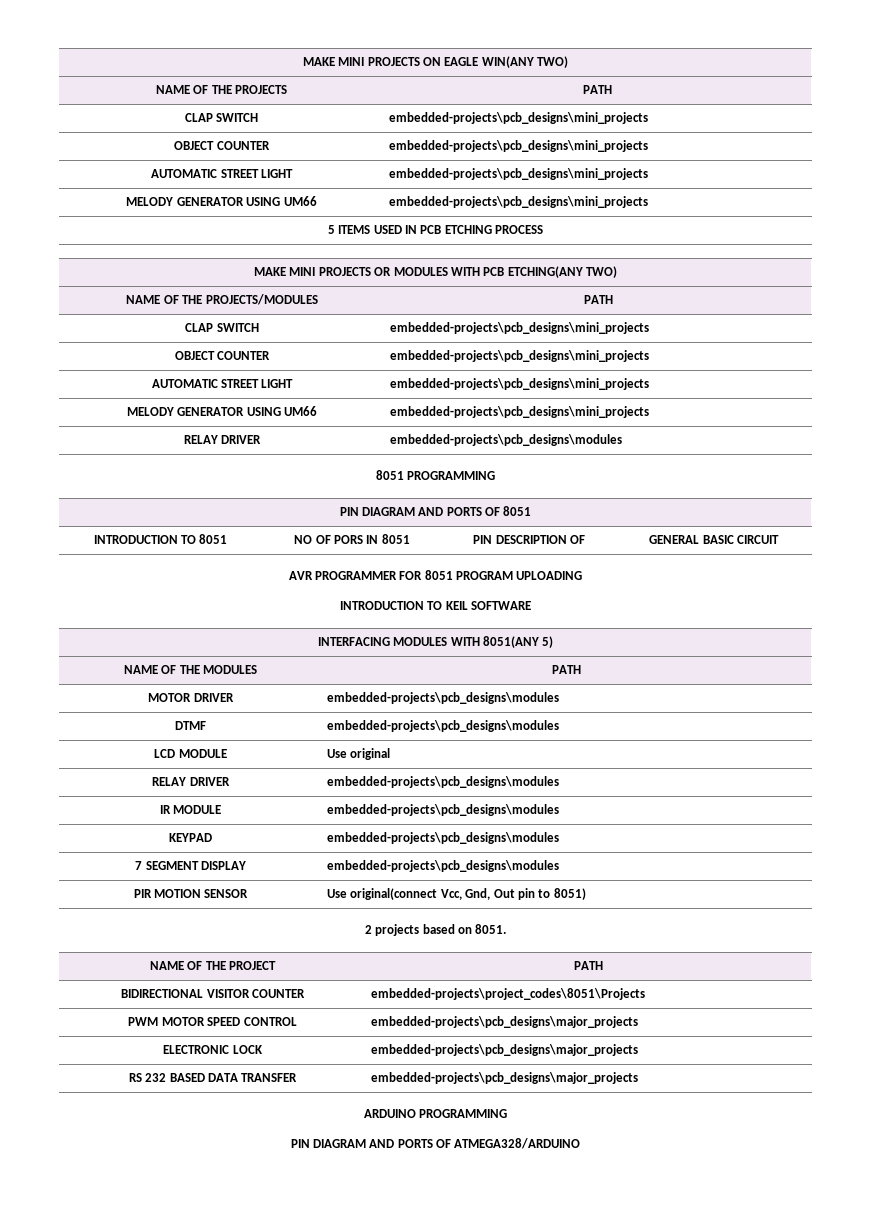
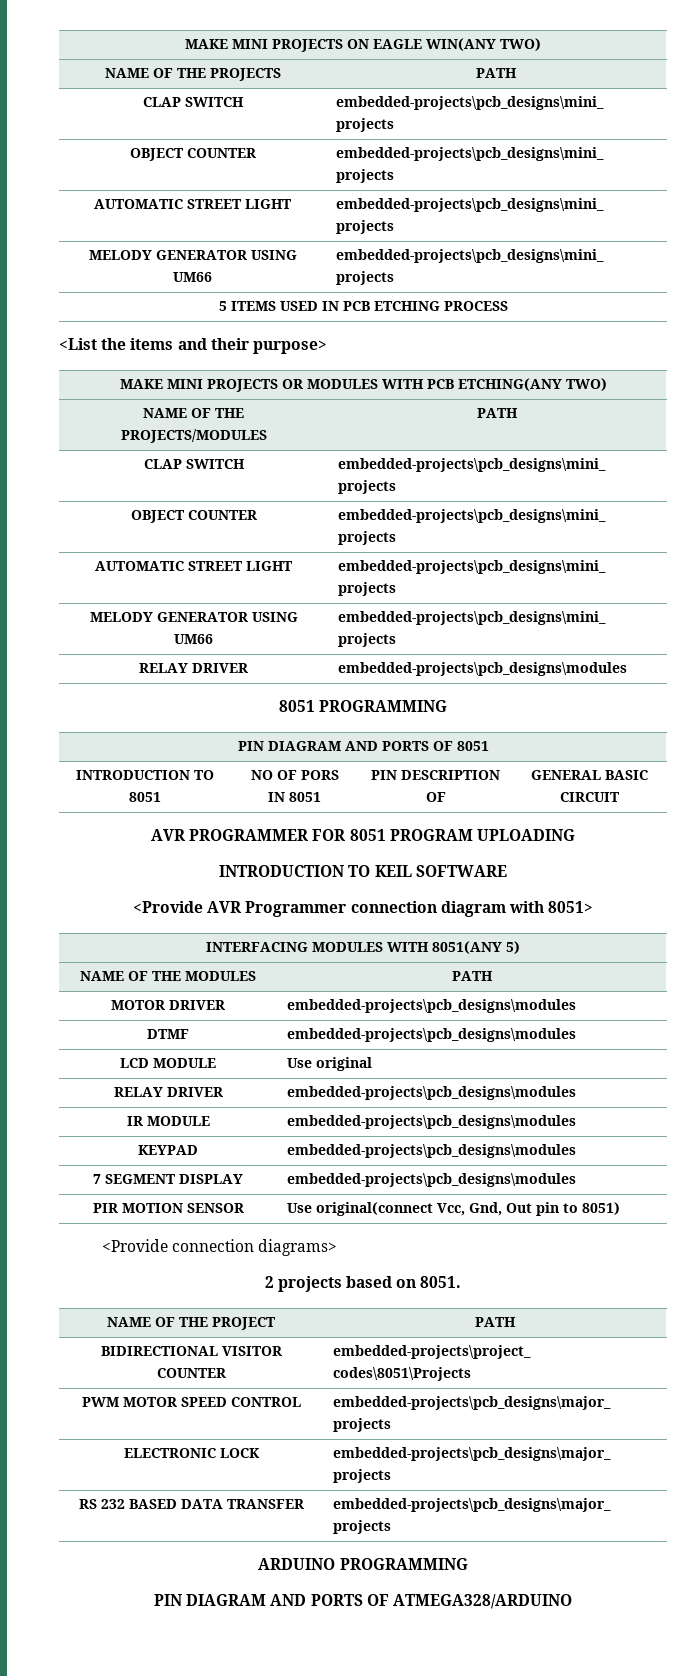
+ <List the items and their purpose>
+ <Provide AVR Programmer connection diagram with 8051>
+ <Provide connection diagrams>

